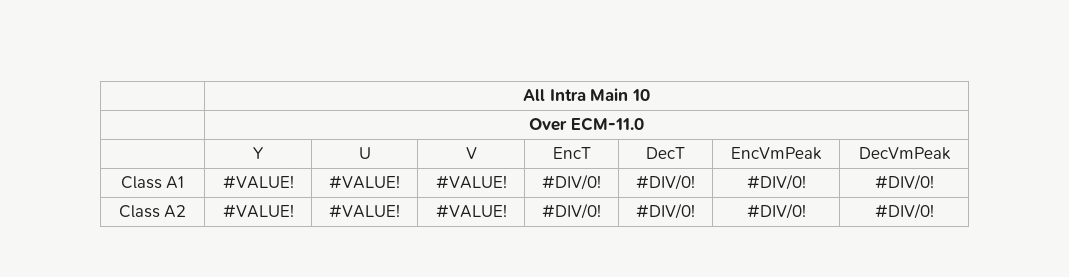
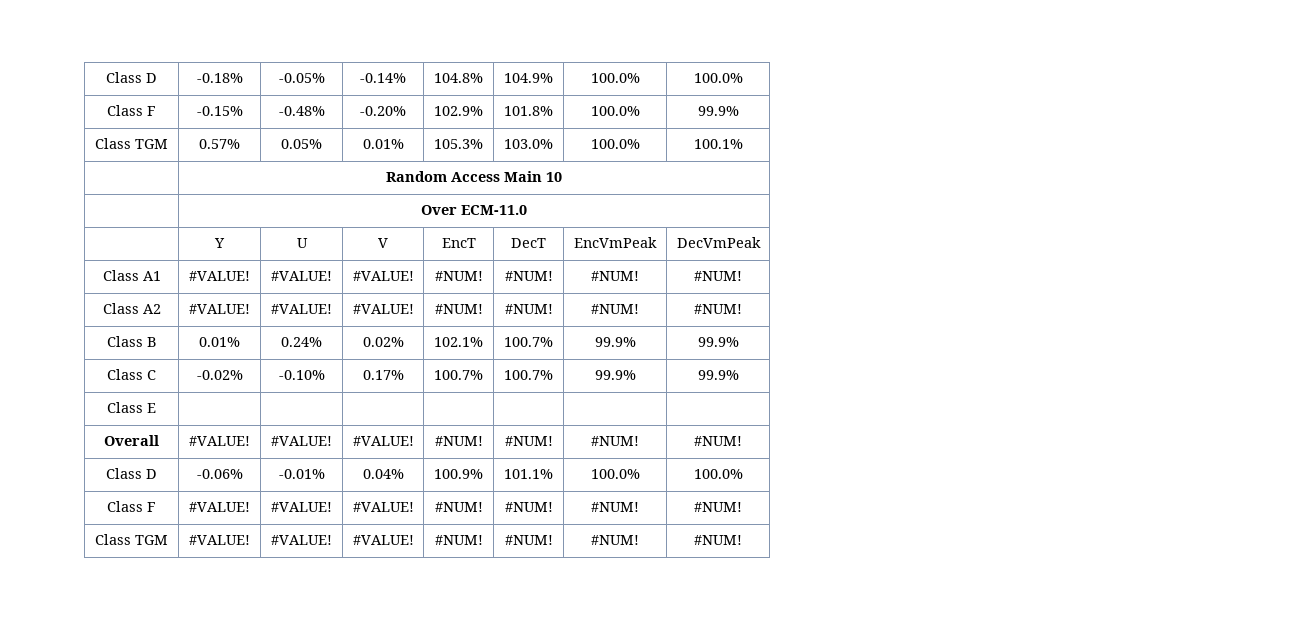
- | All Intra Main 10
+ Class D | -0.18% | -0.05% | -0.14% | 104.8% | 104.9% | 100.0% | 100.0%
+ Class F | -0.15% | -0.48% | -0.20% | 102.9% | 101.8% | 100.0% | 99.9%
+ Class TGM | 0.57% | 0.05% | 0.01% | 105.3% | 103.0% | 100.0% | 100.1%
+ | Random Access Main 10
- Class A1 | #VALUE! | #VALUE! | #VALUE! | #DIV/0! | #DIV/0! | #DIV/0! | #DIV/0!
+ Class A1 | #VALUE! | #VALUE! | #VALUE! | #NUM! | #NUM! | #NUM! | #NUM!
- Class A2 | #VALUE! | #VALUE! | #VALUE! | #DIV/0! | #DIV/0! | #DIV/0! | #DIV/0!
+ Class A2 | #VALUE! | #VALUE! | #VALUE! | #NUM! | #NUM! | #NUM! | #NUM!
+ Class B | 0.01% | 0.24% | 0.02% | 102.1% | 100.7% | 99.9% | 99.9%
+ Class C | -0.02% | -0.10% | 0.17% | 100.7% | 100.7% | 99.9% | 99.9%
+ Class E | | | | | | |
+ Overall | #VALUE! | #VALUE! | #VALUE! | #NUM! | #NUM! | #NUM! | #NUM!
+ Class D | -0.06% | -0.01% | 0.04% | 100.9% | 101.1% | 100.0% | 100.0%
+ Class F | #VALUE! | #VALUE! | #VALUE! | #NUM! | #NUM! | #NUM! | #NUM!
+ Class TGM | #VALUE! | #VALUE! | #VALUE! | #NUM! | #NUM! | #NUM! | #NUM!

